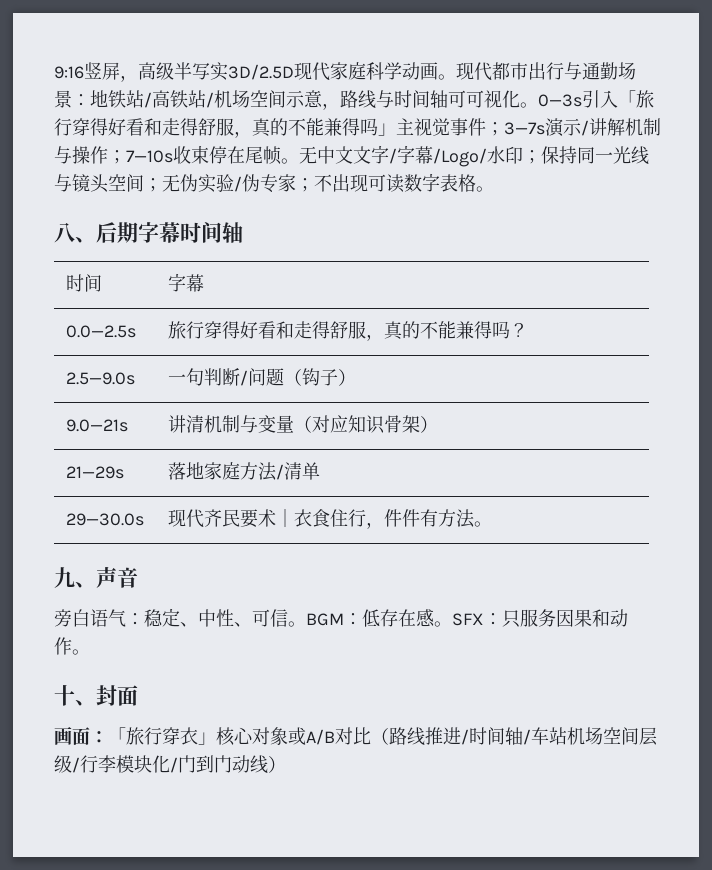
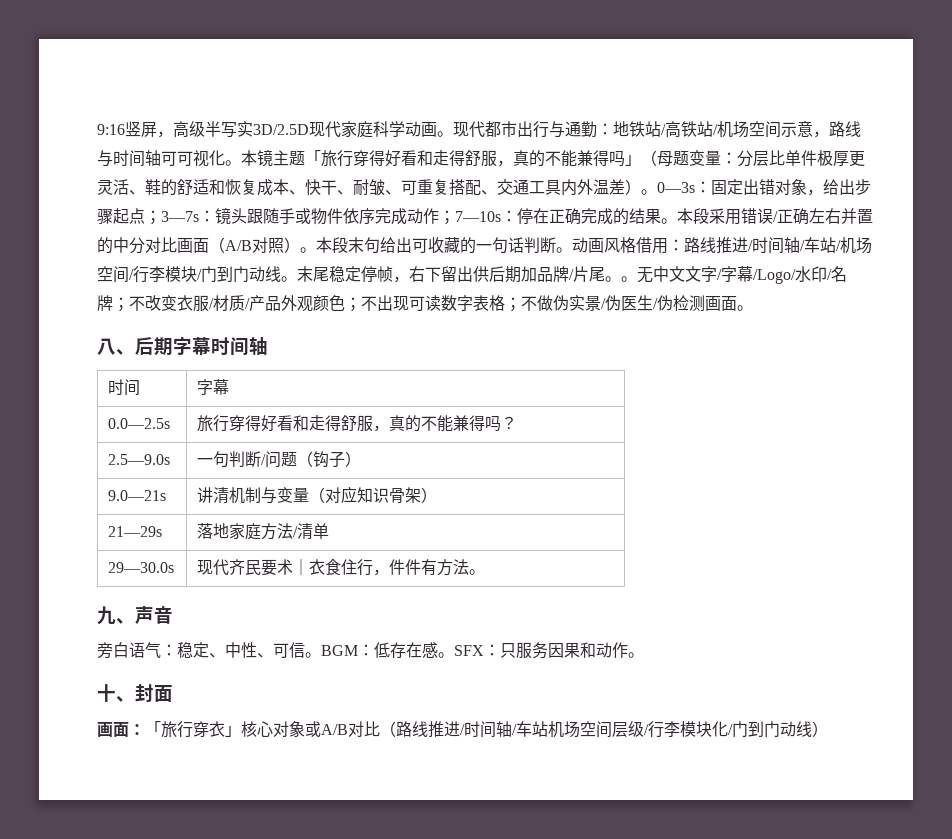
- 现代都市出行与通勤场景：地铁站/高铁站/机场空间示意，路线与时间轴可可视化。
+ 现代都市出行与通勤：地铁站/高铁站/机场空间示意，路线与时间轴可可视化。
- 0—3s引入「旅行穿得好看和走得舒服，真的不能兼得吗」主视觉事件；3—7s演示/讲解机制与操作；7—10s收束停在尾帧。
+ 本镜主题「旅行穿得好看和走得舒服，真的不能兼得吗」（母题变量：分层比单件极厚更灵活、鞋的舒适和恢复成本、快干、耐皱、可重复搭配、交通工具内外温差）。0—3s：固定出错对象，给出步骤起点；3—7s：镜头跟随手或物件依序完成动作；7—10s：停在正确完成的结果。本段采用错误/正确左右并置的中分对比画面（A/B对照）。本段末句给出可收藏的一句话判断。动画风格借用：路线推进/时间轴/车站/机场空间/行李模块/门到门动线。末尾稳定停帧，右下留出供后期加品牌/片尾。。
- 无中文文字/字幕/Logo/水印；保持同一光线与镜头空间；无伪实验/伪专家；不出现可读数字表格。
+ 无中文文字/字幕/Logo/水印/名牌；不改变衣服/材质/产品外观颜色；不出现可读数字表格；不做伪实景/伪医生/伪检测画面。

